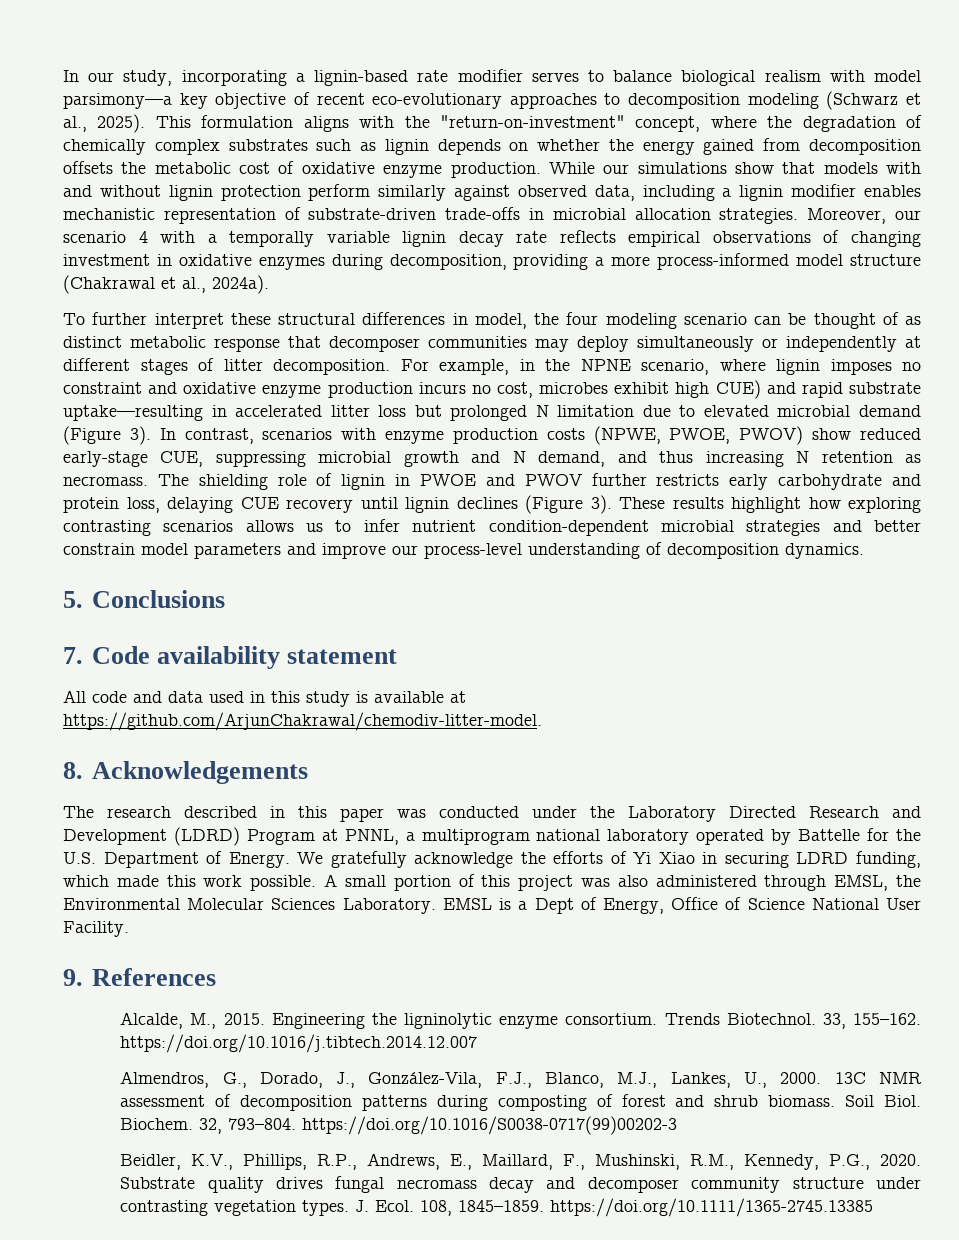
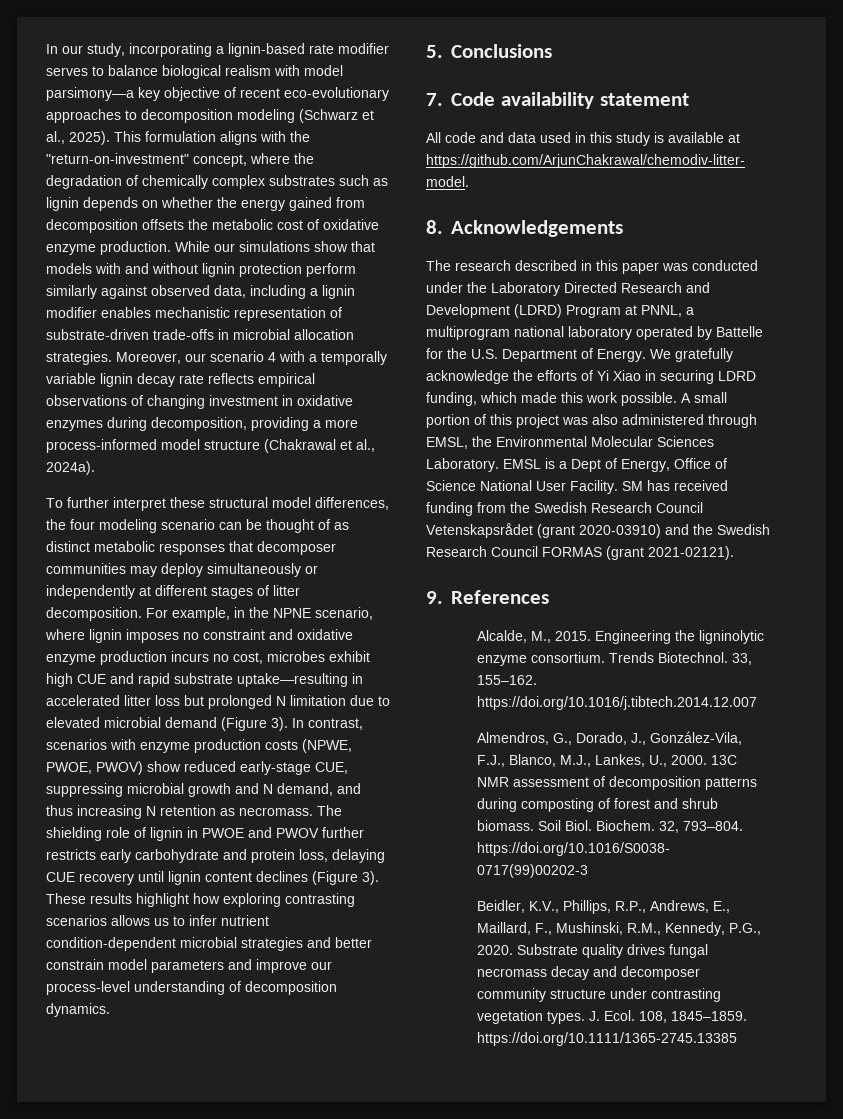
- To further interpret these structural differences in model, the four modeling scenario can be thought of as distinct metabolic response that decomposer communities may deploy simultaneously or independently at different stages of litter decomposition.
+ To further interpret these structural model differences, the four modeling scenario can be thought of as distinct metabolic responses that decomposer communities may deploy simultaneously or independently at different stages of litter decomposition.
- For example, in the NPNE scenario, where lignin imposes no constraint and oxidative enzyme production incurs no cost, microbes exhibit high CUE) and rapid substrate uptake—resulting in accelerated litter loss but prolonged N limitation due to elevated microbial demand (Figure 3).
+ For example, in the NPNE scenario, where lignin imposes no constraint and oxidative enzyme production incurs no cost, microbes exhibit high CUE and rapid substrate uptake—resulting in accelerated litter loss but prolonged N limitation due to elevated microbial demand (Figure 3).
- The shielding role of lignin in PWOE and PWOV further restricts early carbohydrate and protein loss, delaying CUE recovery until lignin declines (Figure 3).
+ The shielding role of lignin in PWOE and PWOV further restricts early carbohydrate and protein loss, delaying CUE recovery until lignin content declines (Figure 3).
+ SM has received funding from the Swedish Research Council Vetenskapsrådet (grant 2020-03910) and the Swedish Research Council FORMAS (grant 2021-02121).

